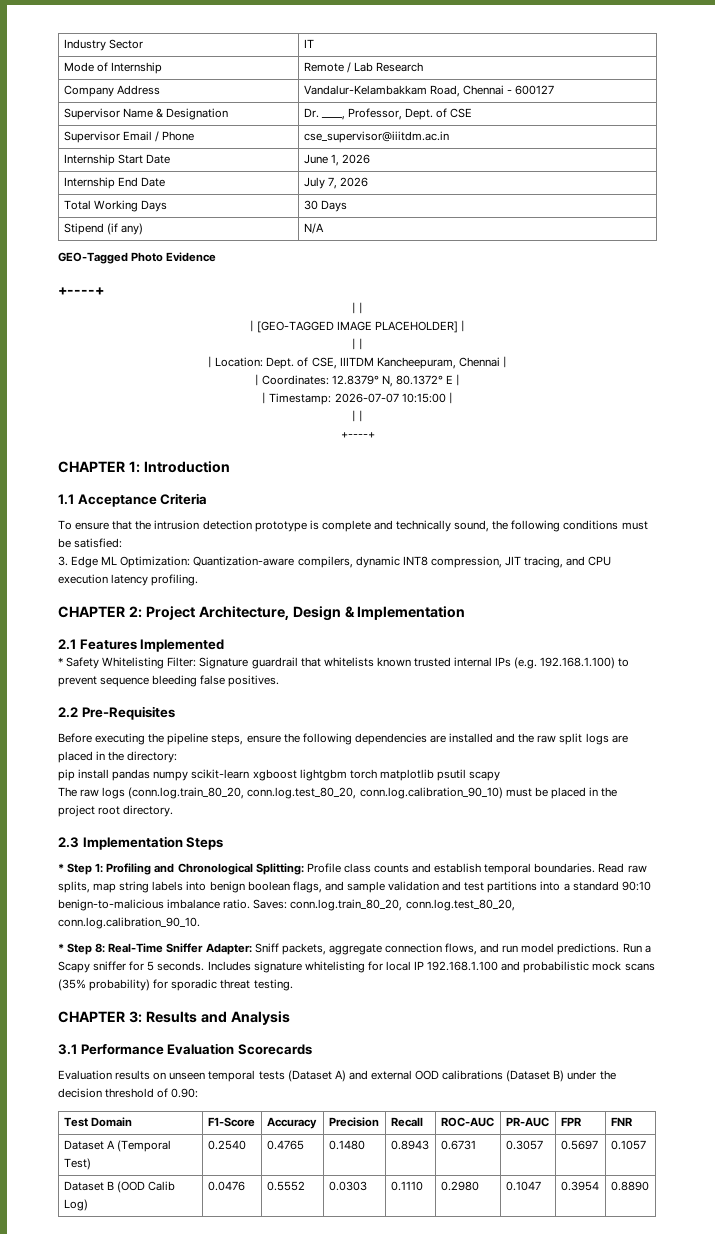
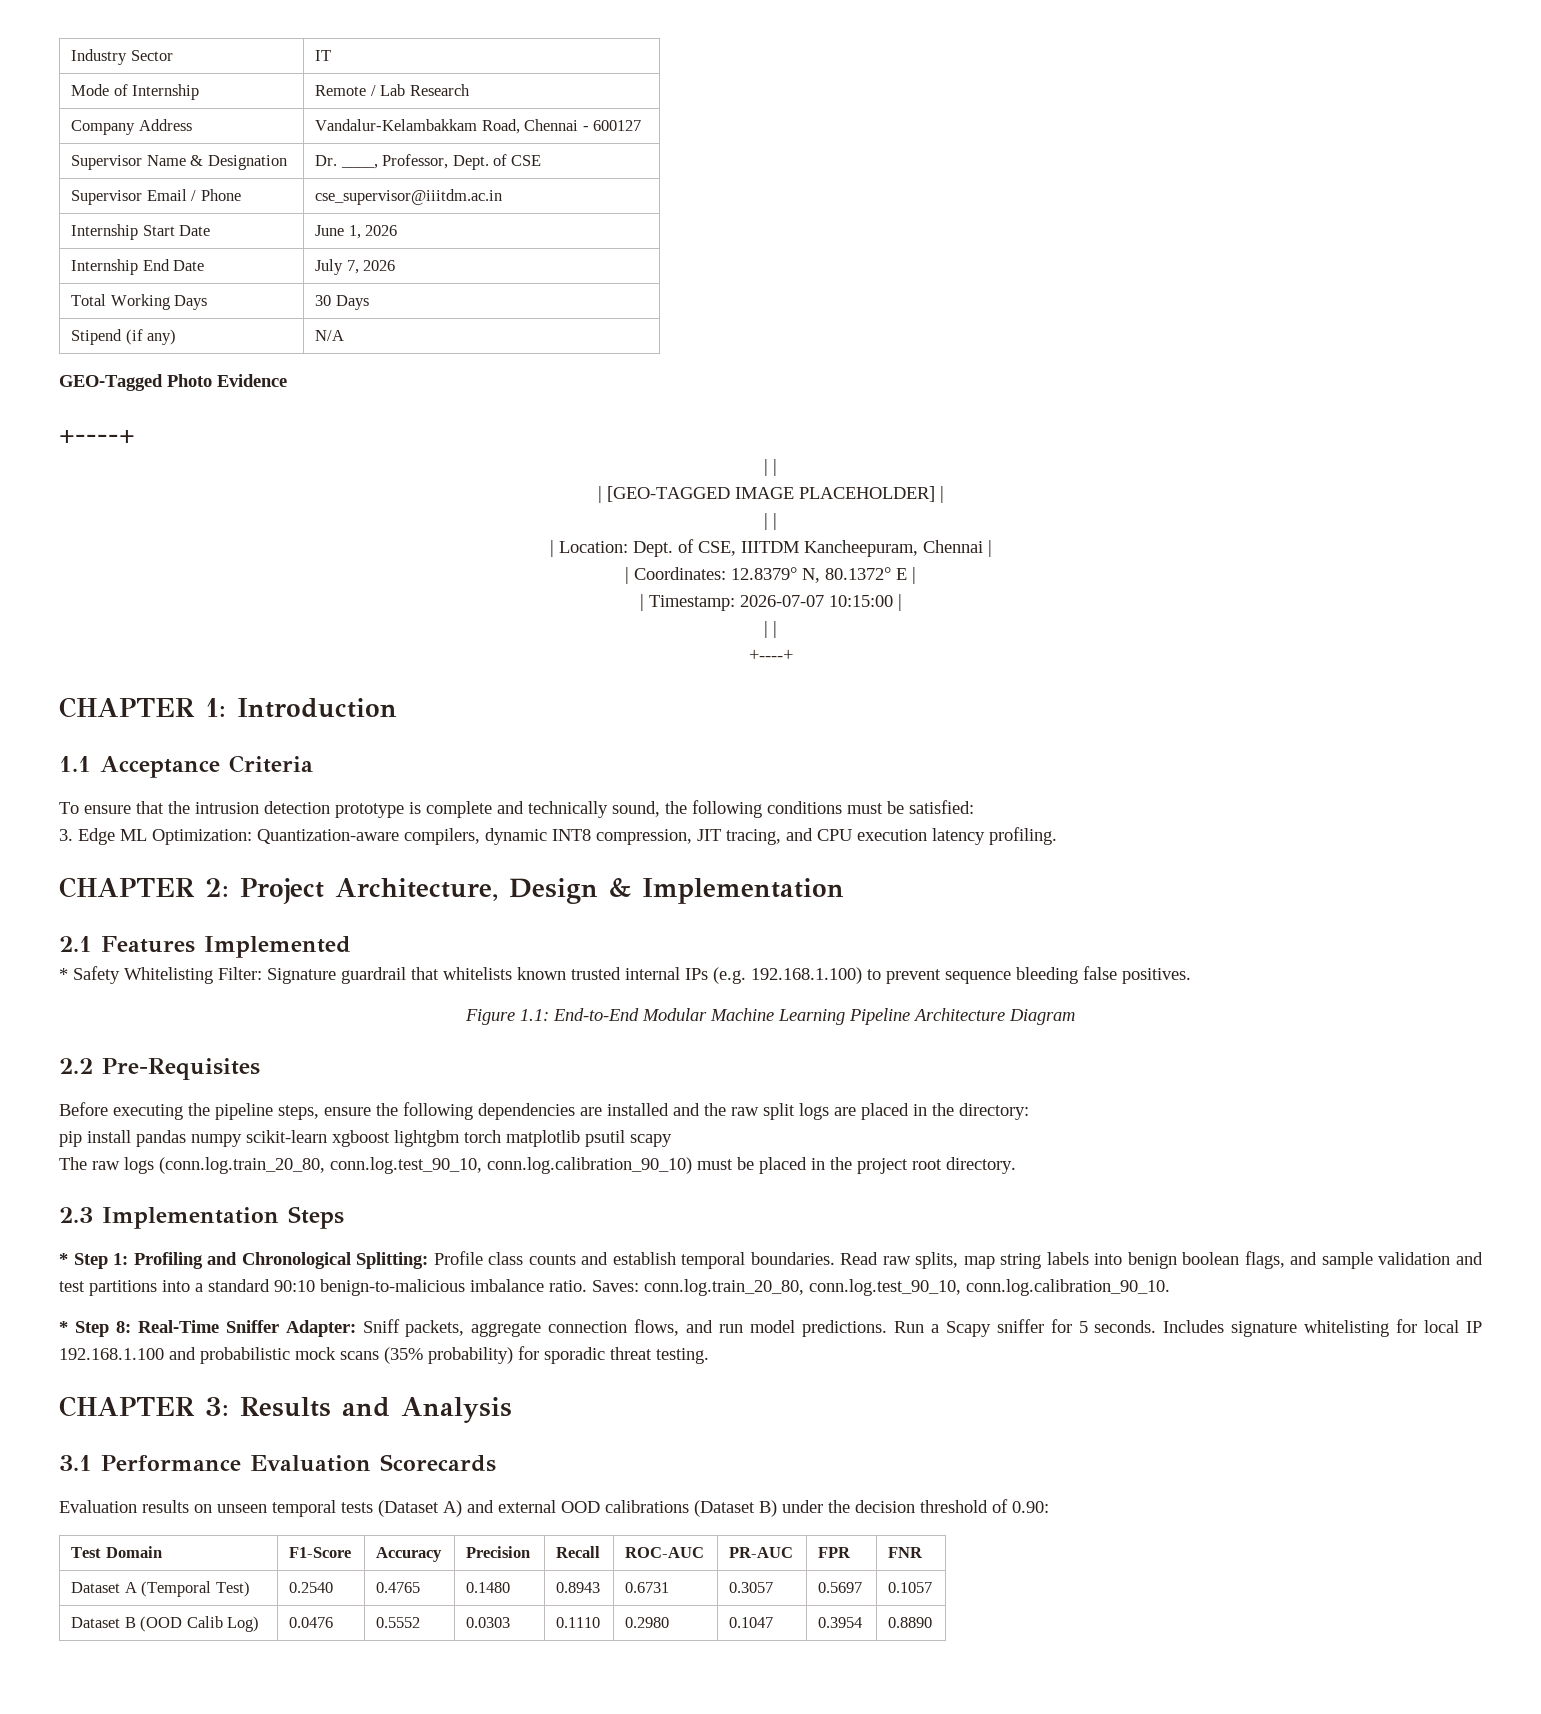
+ Figure 1.1: End-to-End Modular Machine Learning Pipeline Architecture Diagram
- The raw logs (conn.log.train_80_20, conn.log.test_80_20, conn.log.calibration_90_10) must be placed in the project root directory.
+ The raw logs (conn.log.train_20_80, conn.log.test_90_10, conn.log.calibration_90_10) must be placed in the project root directory.
- Saves: conn.log.train_80_20, conn.log.test_80_20, conn.log.calibration_90_10.
+ Saves: conn.log.train_20_80, conn.log.test_90_10, conn.log.calibration_90_10.

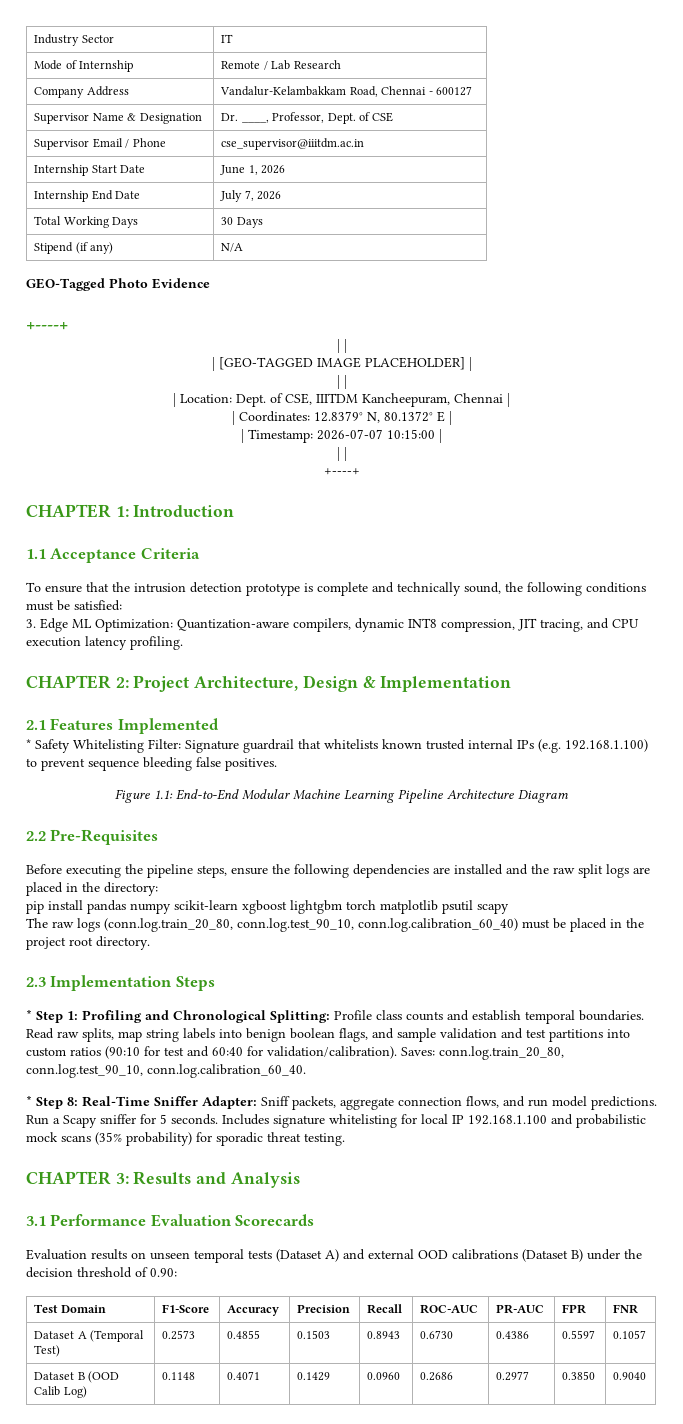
- The raw logs (conn.log.train_20_80, conn.log.test_90_10, conn.log.calibration_90_10) must be placed in the project root directory.
+ The raw logs (conn.log.train_20_80, conn.log.test_90_10, conn.log.calibration_60_40) must be placed in the project root directory.
- Read raw splits, map string labels into benign boolean flags, and sample validation and test partitions into a standard 90:10 benign-to-malicious imbalance ratio.
+ Read raw splits, map string labels into benign boolean flags, and sample validation and test partitions into custom ratios (90:10 for test and 60:40 for validation/calibration).
- Saves: conn.log.train_20_80, conn.log.test_90_10, conn.log.calibration_90_10.
+ Saves: conn.log.train_20_80, conn.log.test_90_10, conn.log.calibration_60_40.
- Dataset A (Temporal Test) | 0.2540 | 0.4765 | 0.1480 | 0.8943 | 0.6731 | 0.3057 | 0.5697 | 0.1057
+ Dataset A (Temporal Test) | 0.2573 | 0.4855 | 0.1503 | 0.8943 | 0.6730 | 0.4386 | 0.5597 | 0.1057
- Dataset B (OOD Calib Log) | 0.0476 | 0.5552 | 0.0303 | 0.1110 | 0.2980 | 0.1047 | 0.3954 | 0.8890
+ Dataset B (OOD Calib Log) | 0.1148 | 0.4071 | 0.1429 | 0.0960 | 0.2686 | 0.2977 | 0.3850 | 0.9040

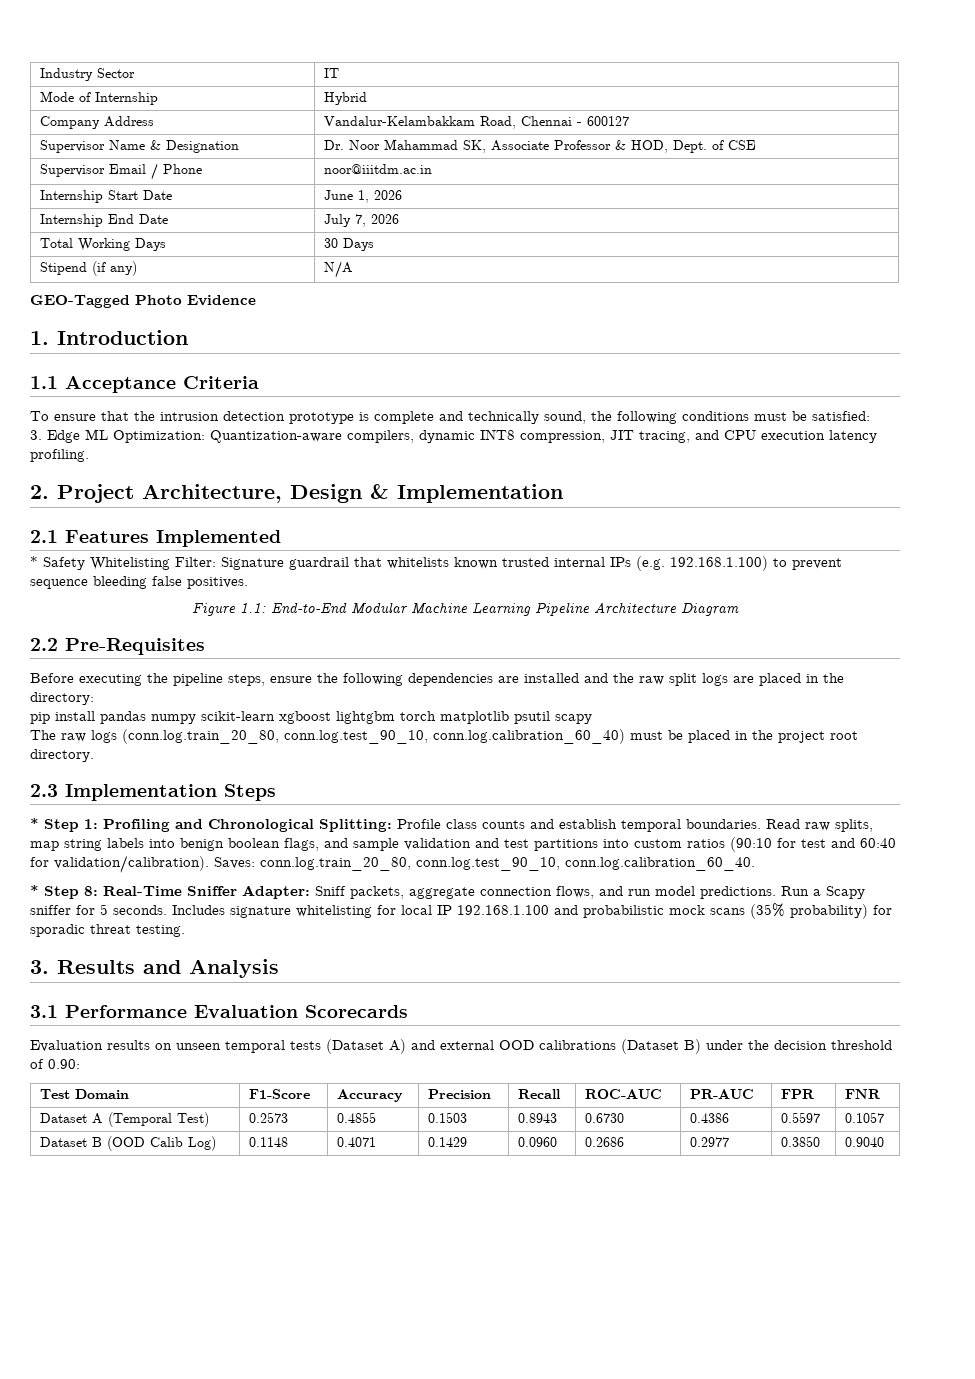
- Mode of Internship | Remote / Lab Research
+ Mode of Internship | Hybrid
- Supervisor Name & Designation | Dr. ____, Professor, Dept. of CSE
+ Supervisor Name & Designation | Dr. Noor Mahammad SK, Associate Professor & HOD, Dept. of CSE
- Supervisor Email / Phone | cse_supervisor@iiitdm.ac.in
+ Supervisor Email / Phone | noor@iiitdm.ac.in
  GEO-Tagged Photo Evidence
- +----+
- | |
- | [GEO-TAGGED IMAGE PLACEHOLDER] |
- | |
- | Location: Dept. of CSE, IIITDM Kancheepuram, Chennai |
- | Coordinates: 12.8379° N, 80.1372° E |
- | Timestamp: 2026-07-07 10:15:00 |
- | |
- +----+
- CHAPTER 1: Introduction
+ 1. Introduction
- CHAPTER 2: Project Architecture, Design & Implementation
+ 2. Project Architecture, Design & Implementation
- CHAPTER 3: Results and Analysis
+ 3. Results and Analysis

